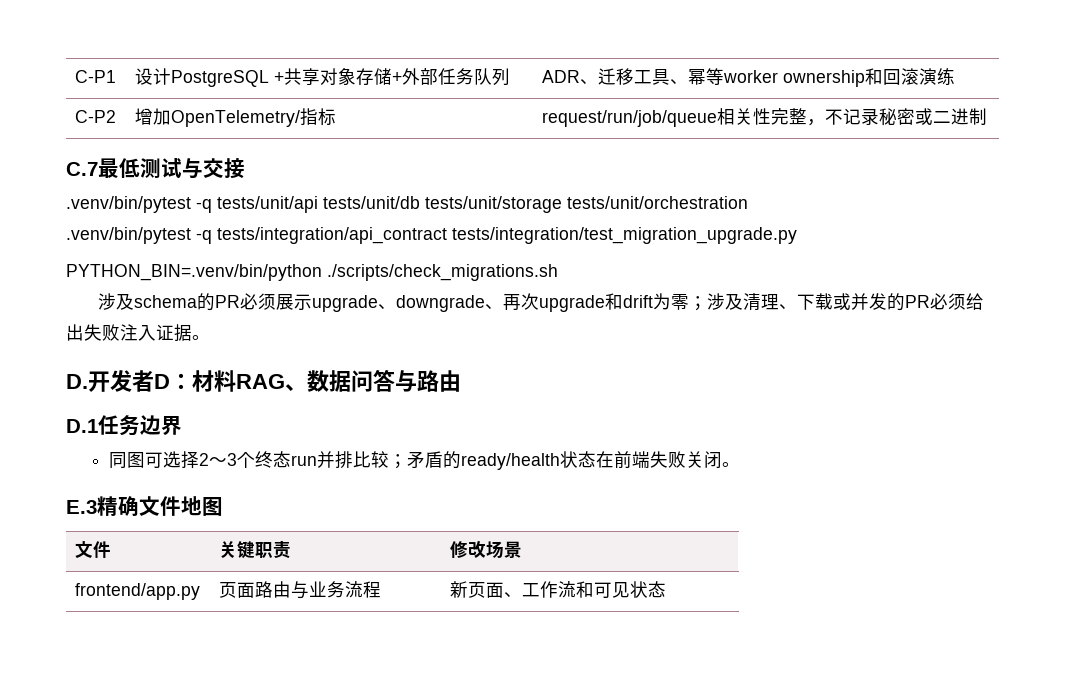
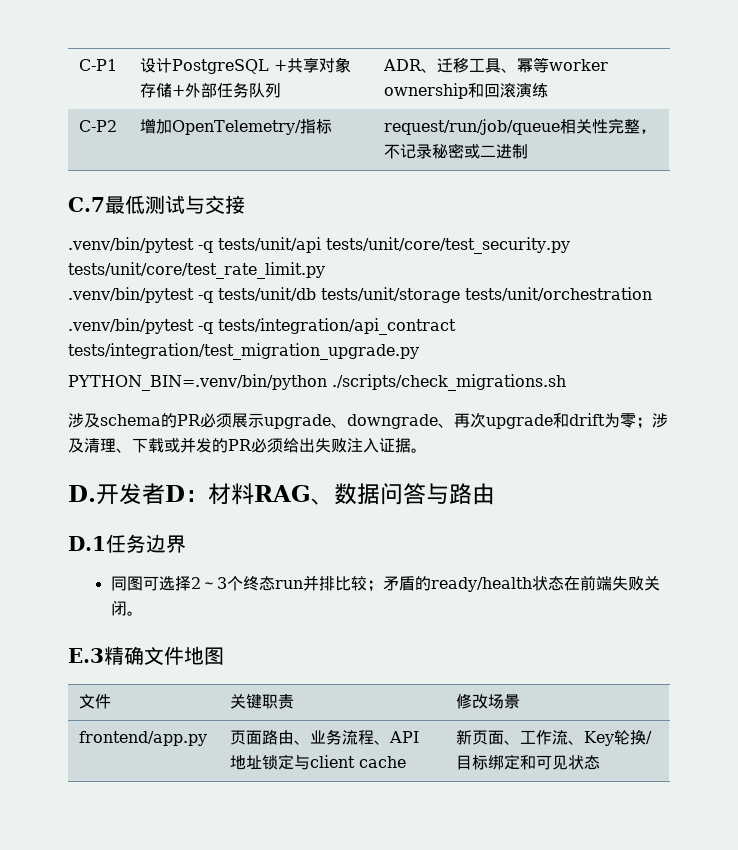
- .venv/bin/pytest -q tests/unit/api tests/unit/db tests/unit/storage tests/unit/orchestration
+ .venv/bin/pytest -q tests/unit/api tests/unit/core/test_security.py tests/unit/core/test_rate_limit.py
+ .venv/bin/pytest -q tests/unit/db tests/unit/storage tests/unit/orchestration
- frontend/app.py | 页面路由与业务流程 | 新页面、工作流和可见状态
+ frontend/app.py | 页面路由、业务流程、API地址锁定与client cache | 新页面、工作流、Key轮换/目标绑定和可见状态

